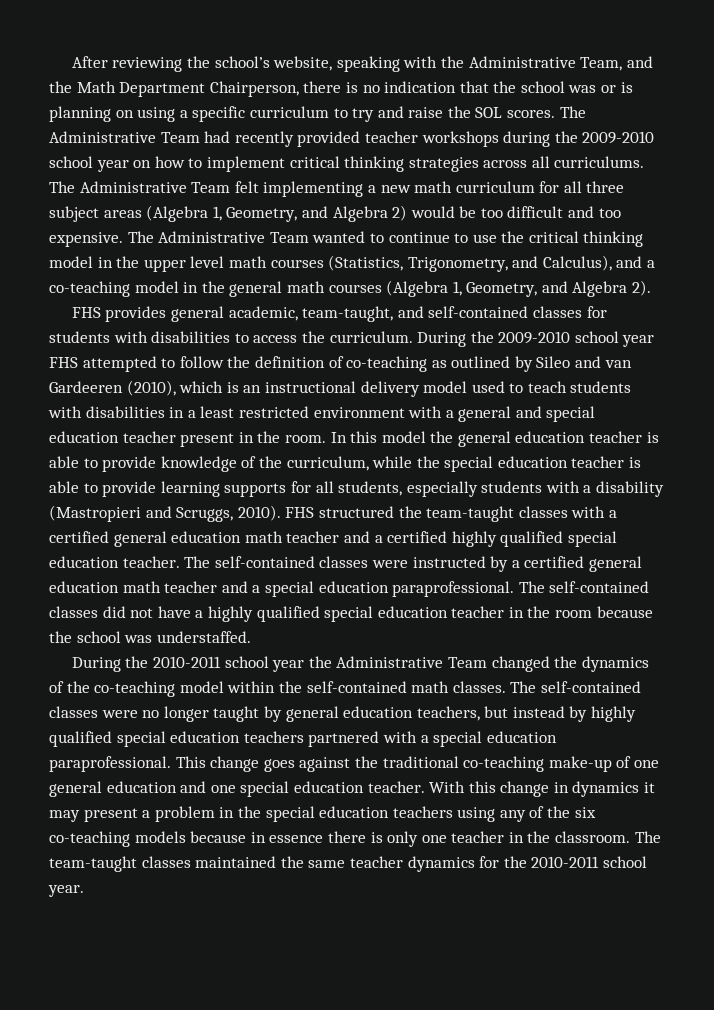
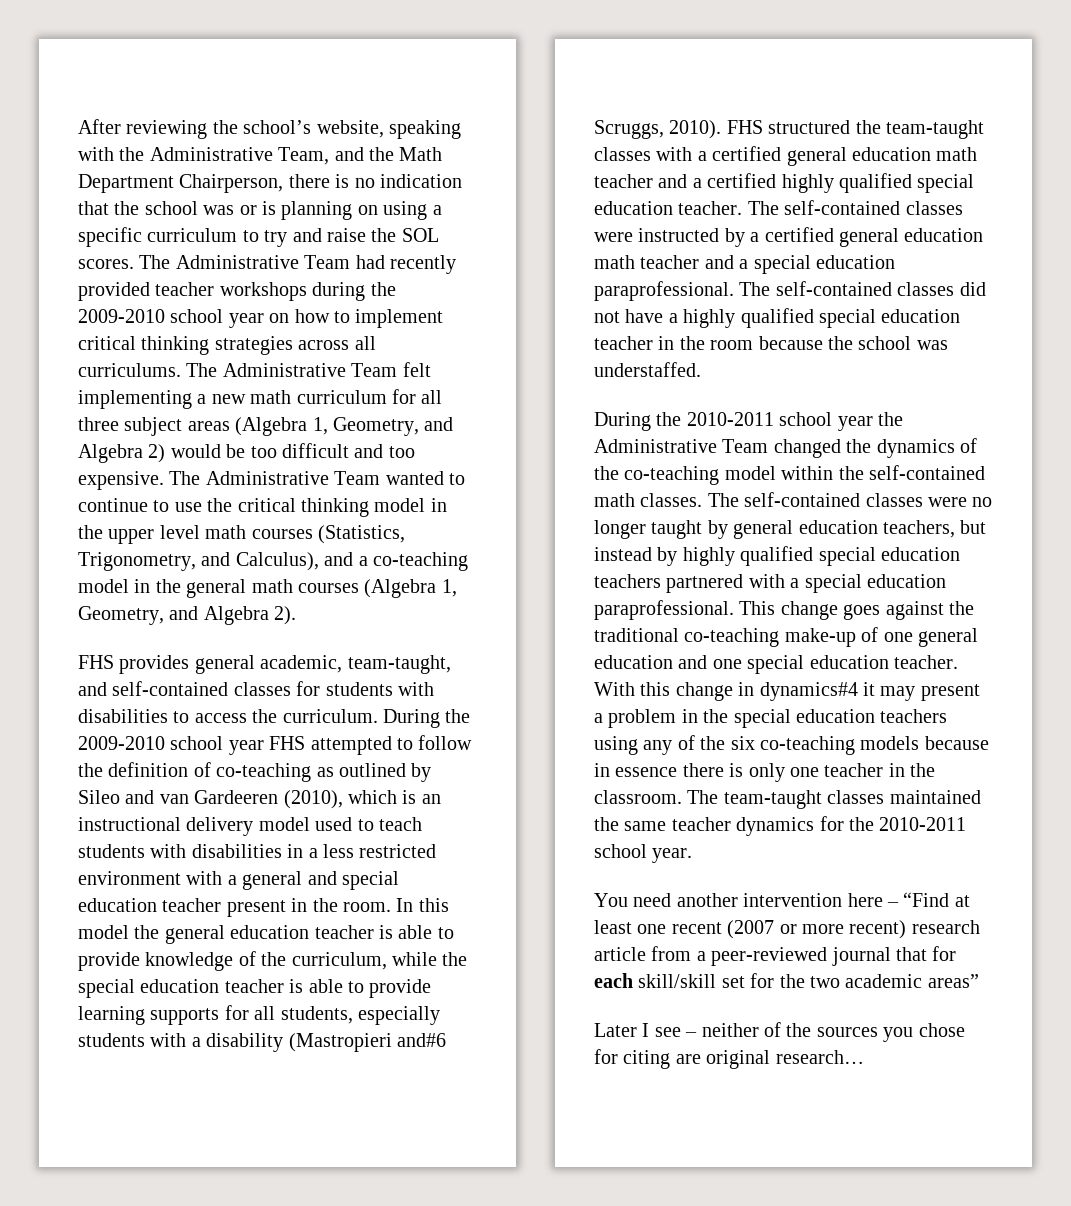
- During the 2009-2010 school year FHS attempted to follow the definition of co-teaching as outlined by Sileo and van Gardeeren (2010), which is an instructional delivery model used to teach students with disabilities in a least restricted environment with a general and special education teacher present in the room.
+ During the 2009-2010 school year FHS attempted to follow the definition of co-teaching as outlined by Sileo and van Gardeeren (2010), which is an instructional delivery model used to teach students with disabilities in a less restricted environment with a general and special education teacher present in the room.
- In this model the general education teacher is able to provide knowledge of the curriculum, while the special education teacher is able to provide learning supports for all students, especially students with a disability (Mastropieri and Scruggs, 2010).
+ In this model the general education teacher is able to provide knowledge of the curriculum, while the special education teacher is able to provide learning supports for all students, especially students with a disability (Mastropieri and#6 Scruggs, 2010).
- With this change in dynamics it may present a problem in the special education teachers using any of the six co-teaching models because in essence there is only one teacher in the classroom.
+ With this change in dynamics#4 it may present a problem in the special education teachers using any of the six co-teaching models because in essence there is only one teacher in the classroom.
+ You need another intervention here – “Find at least one recent (2007 or more recent) research article from a peer-reviewed journal that for each skill/skill set for the two academic areas”
+ Later I see – neither of the sources you chose for citing are original research…

